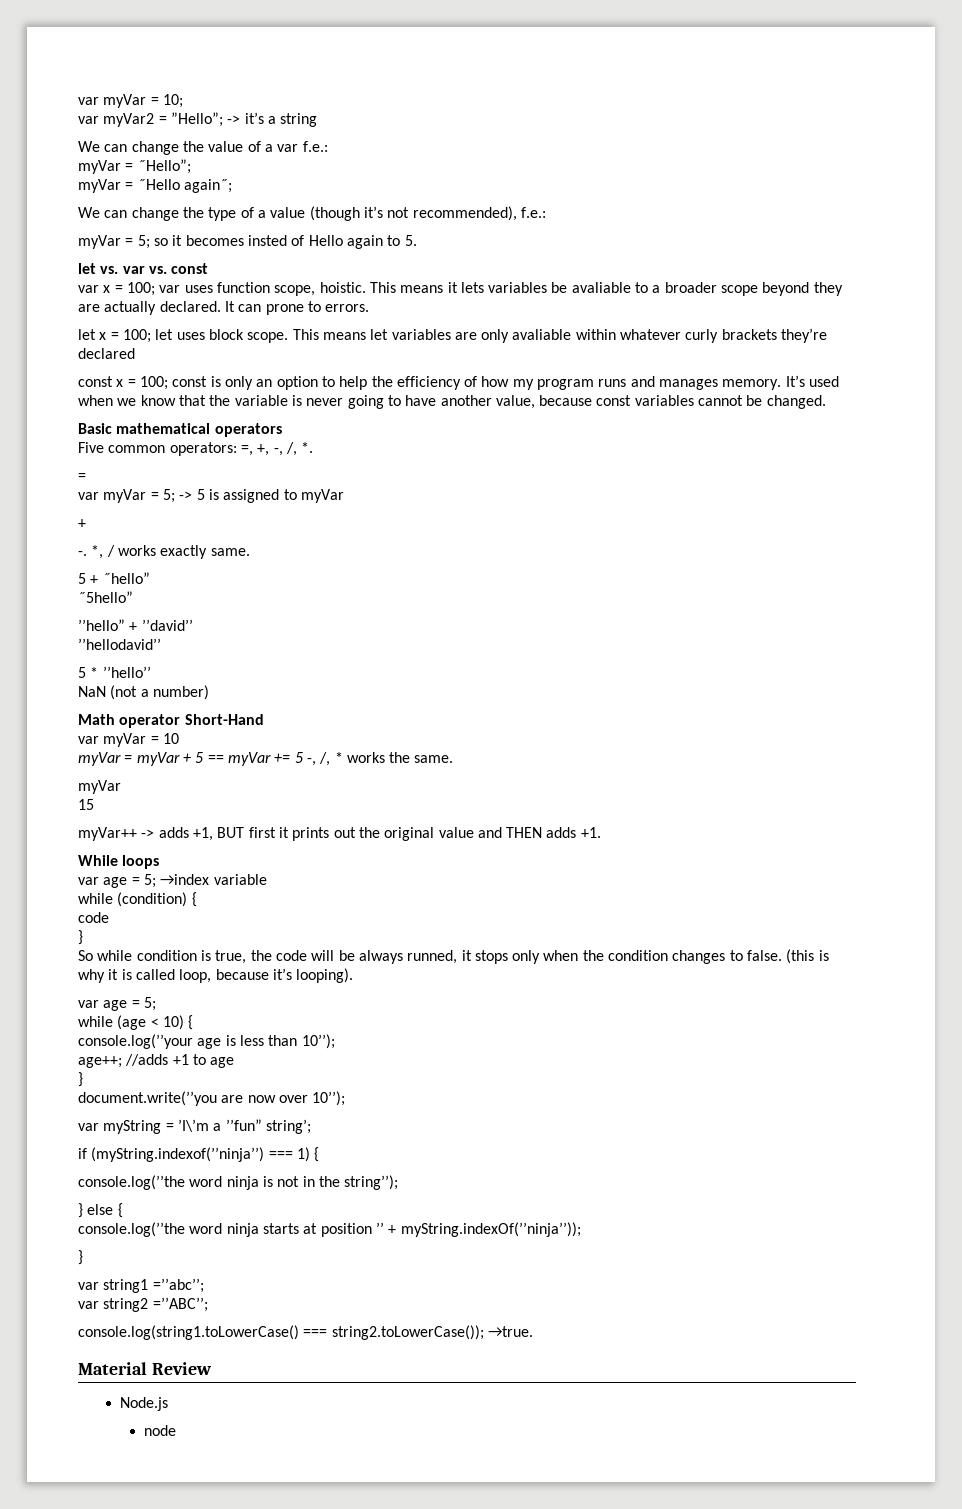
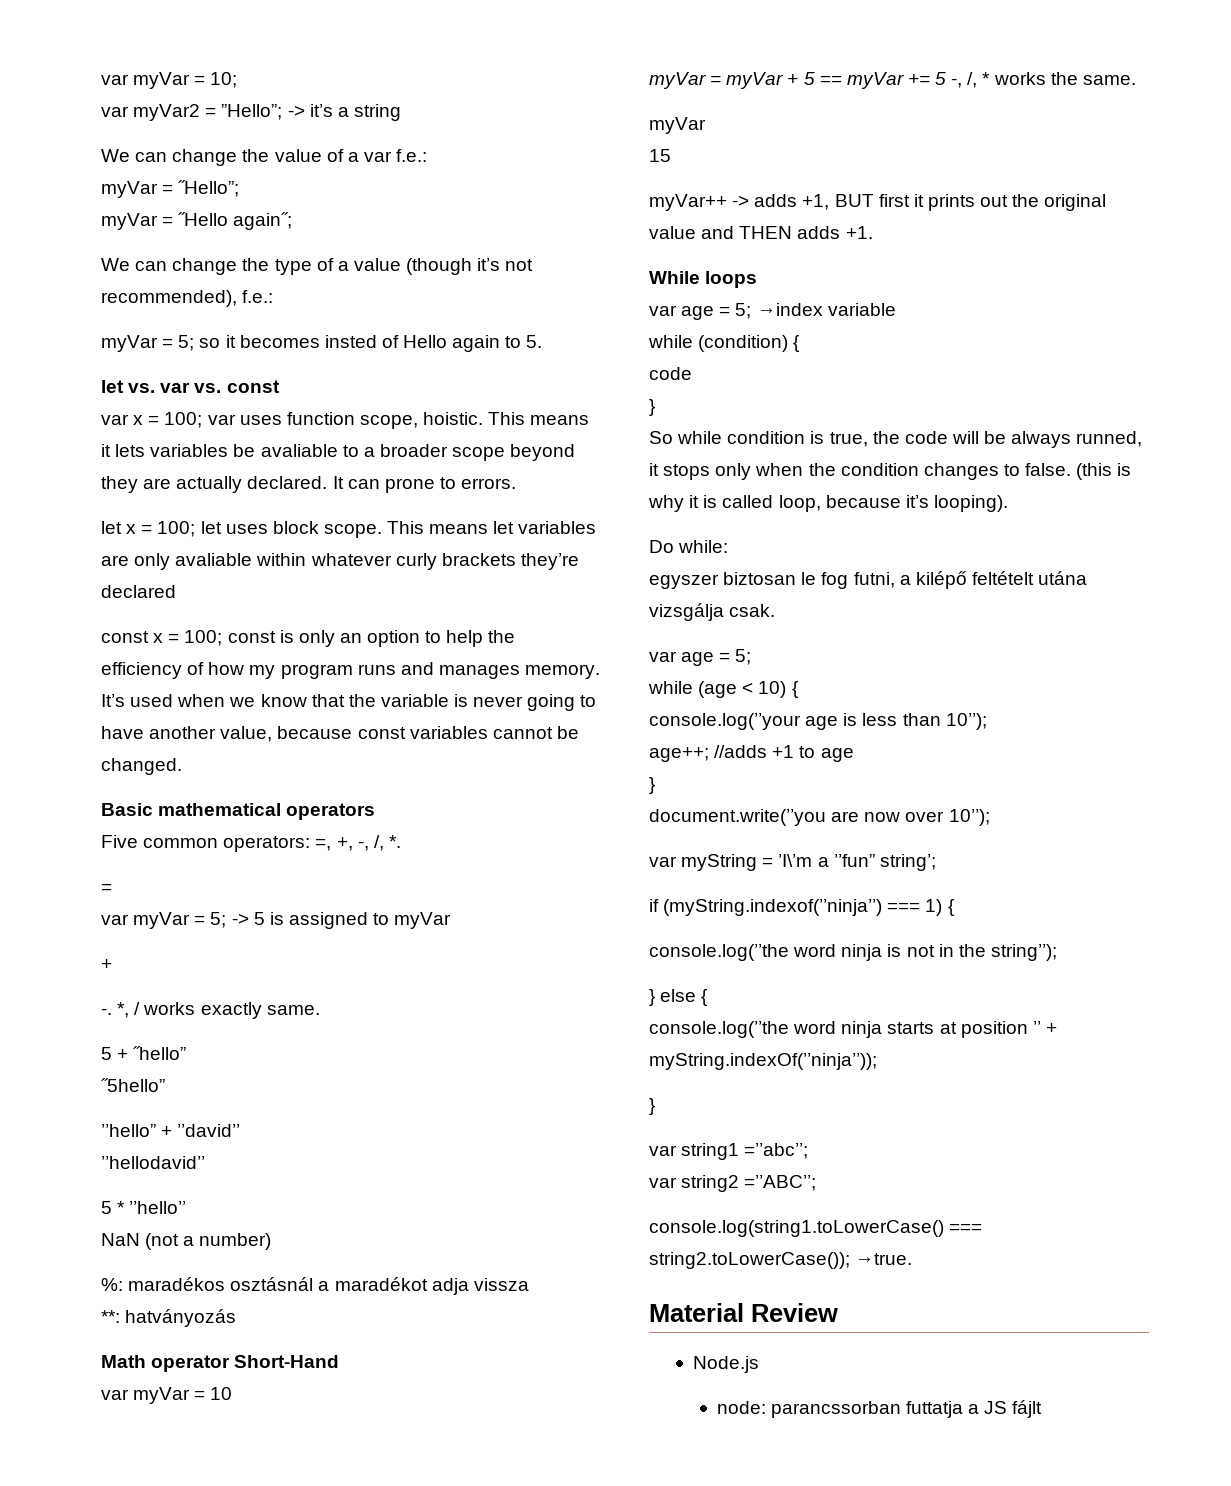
+ %: maradékos osztásnál a maradékot adja vissza
+ **: hatványozás
+ Do while:
+ egyszer biztosan le fog futni, a kilépő feltételt utána vizsgálja csak.
- node
+ node: parancssorban futtatja a JS fájlt

